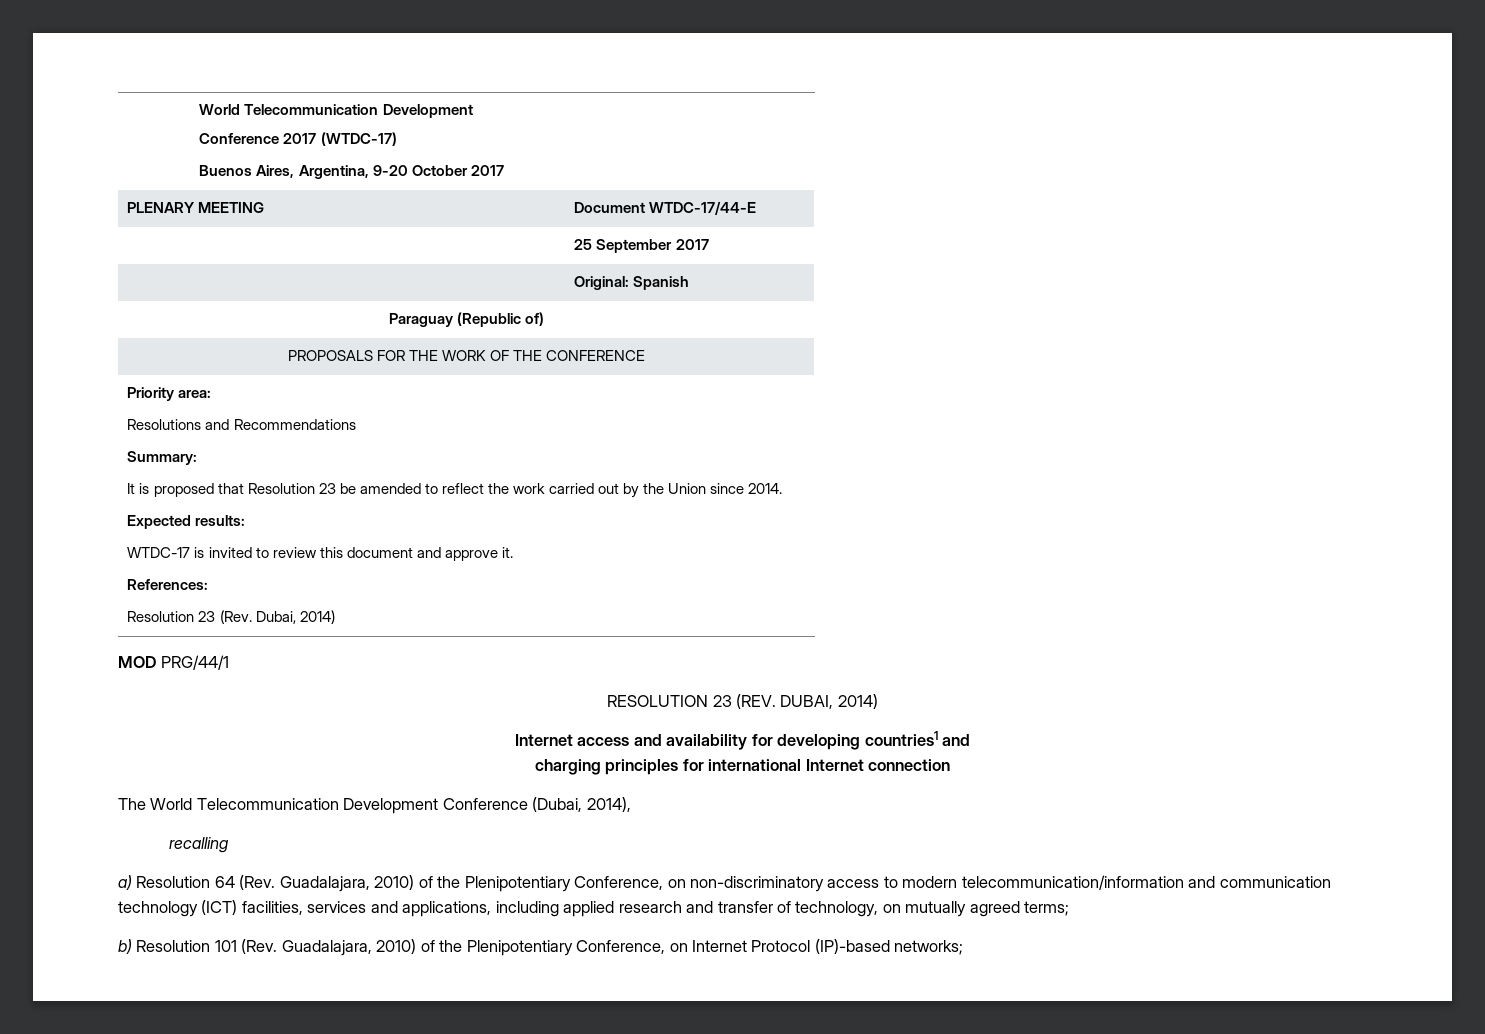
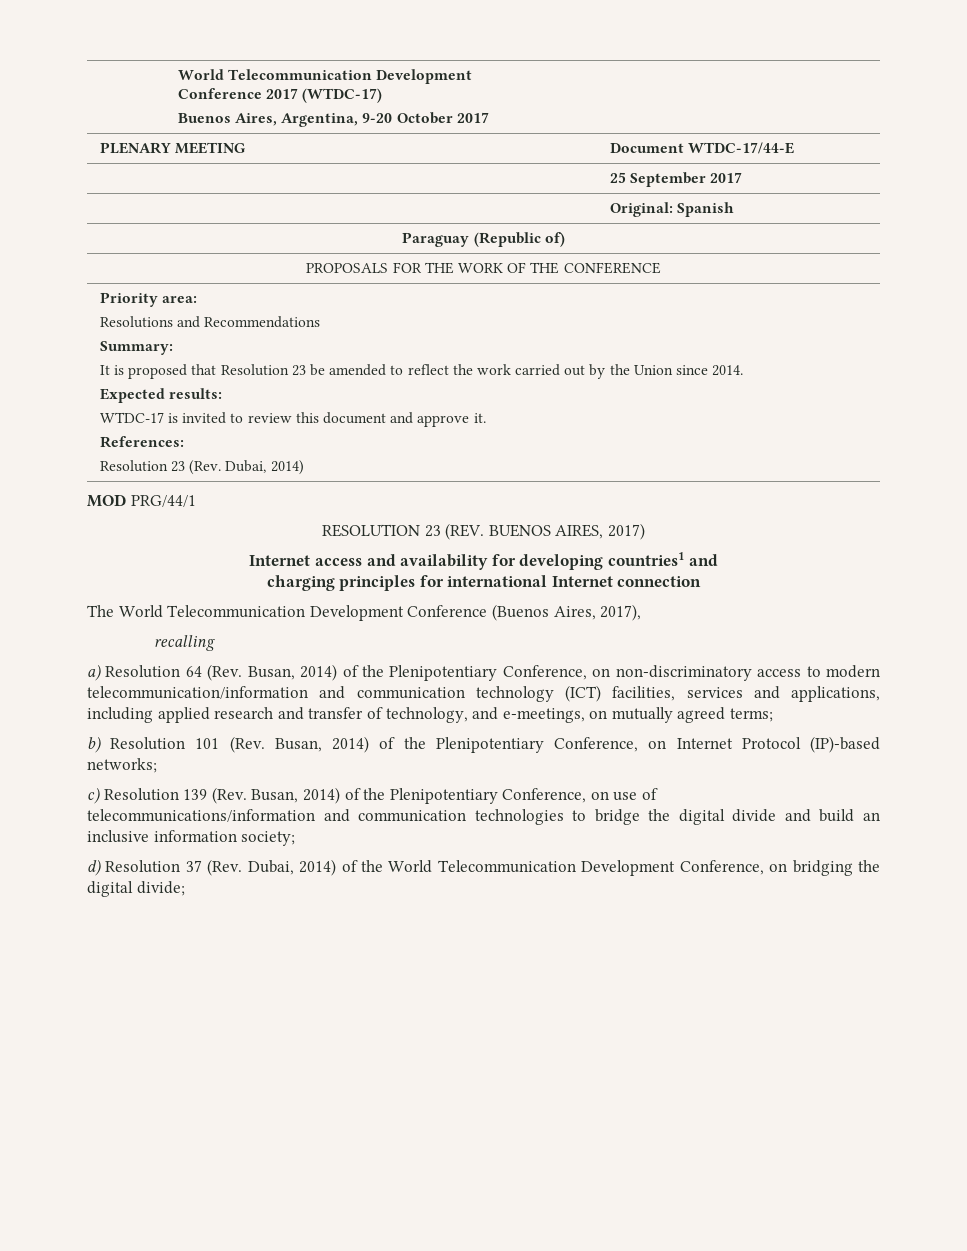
- RESOLUTION 23 (REV. DUBAI, 2014)
+ RESOLUTION 23 (REV. BUENOS AIRES, 2017)
- The World Telecommunication Development Conference (Dubai, 2014),
+ The World Telecommunication Development Conference (Buenos Aires, 2017),
- a) Resolution 64 (Rev. Guadalajara, 2010) of the Plenipotentiary Conference, on non-discriminatory access to modern telecommunication/information and communication technology (ICT) facilities, services and applications, including applied research and transfer of technology, on mutually agreed terms;
+ a) Resolution 64 (Rev. Busan, 2014) of the Plenipotentiary Conference, on non-discriminatory access to modern telecommunication/information and communication technology (ICT) facilities, services and applications, including applied research and transfer of technology, and e-meetings, on mutually agreed terms;
- b) Resolution 101 (Rev. Guadalajara, 2010) of the Plenipotentiary Conference, on Internet Protocol (IP)-based networks;
+ b) Resolution 101 (Rev. Busan, 2014) of the Plenipotentiary Conference, on Internet Protocol (IP)-based networks;
+ c) Resolution 139 (Rev. Busan, 2014) of the Plenipotentiary Conference, on use of telecommunications/information and communication technologies to bridge the digital divide and build an inclusive information society;
+ d) Resolution 37 (Rev. Dubai, 2014) of the World Telecommunication Development Conference, on bridging the digital divide;

